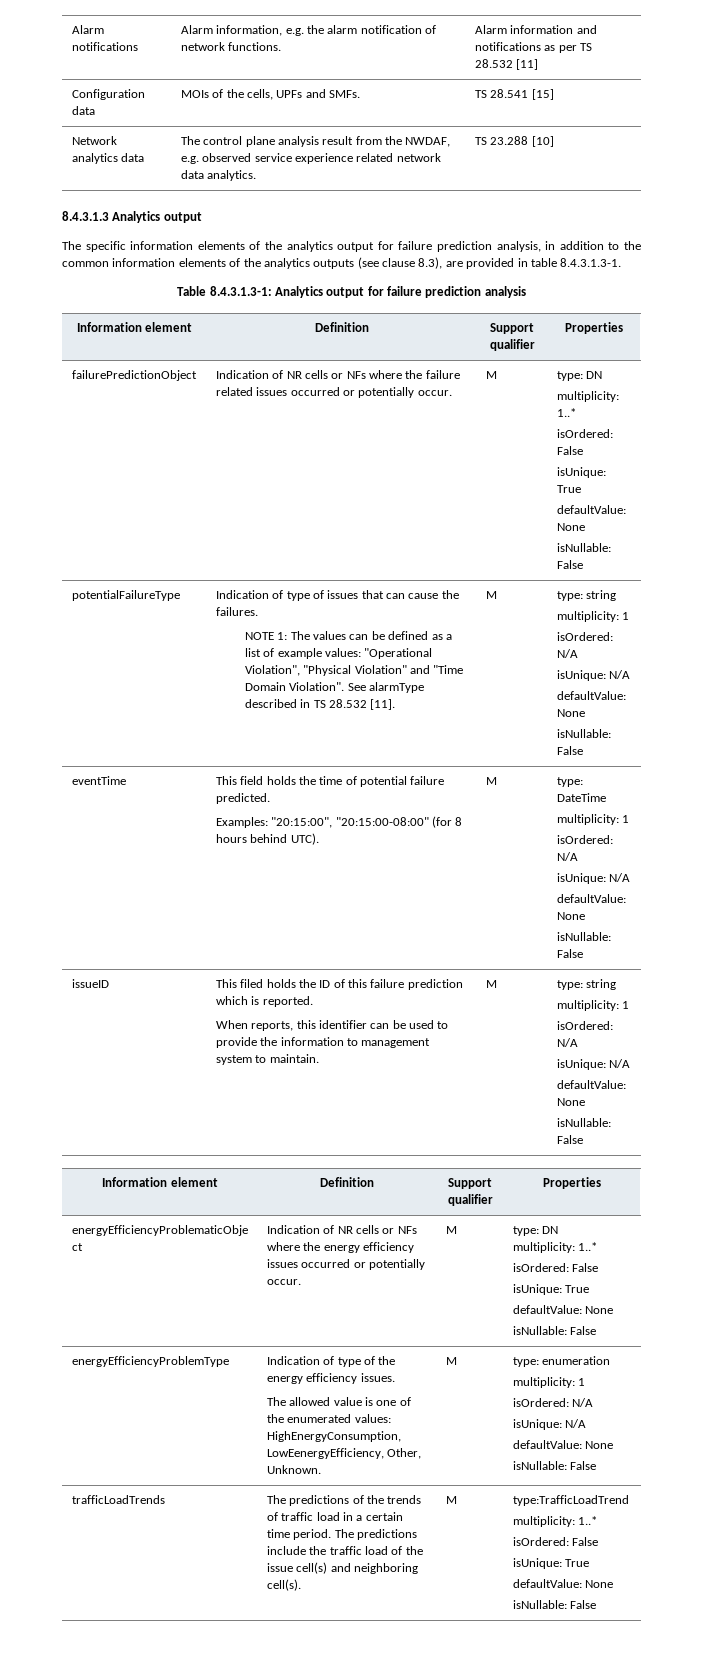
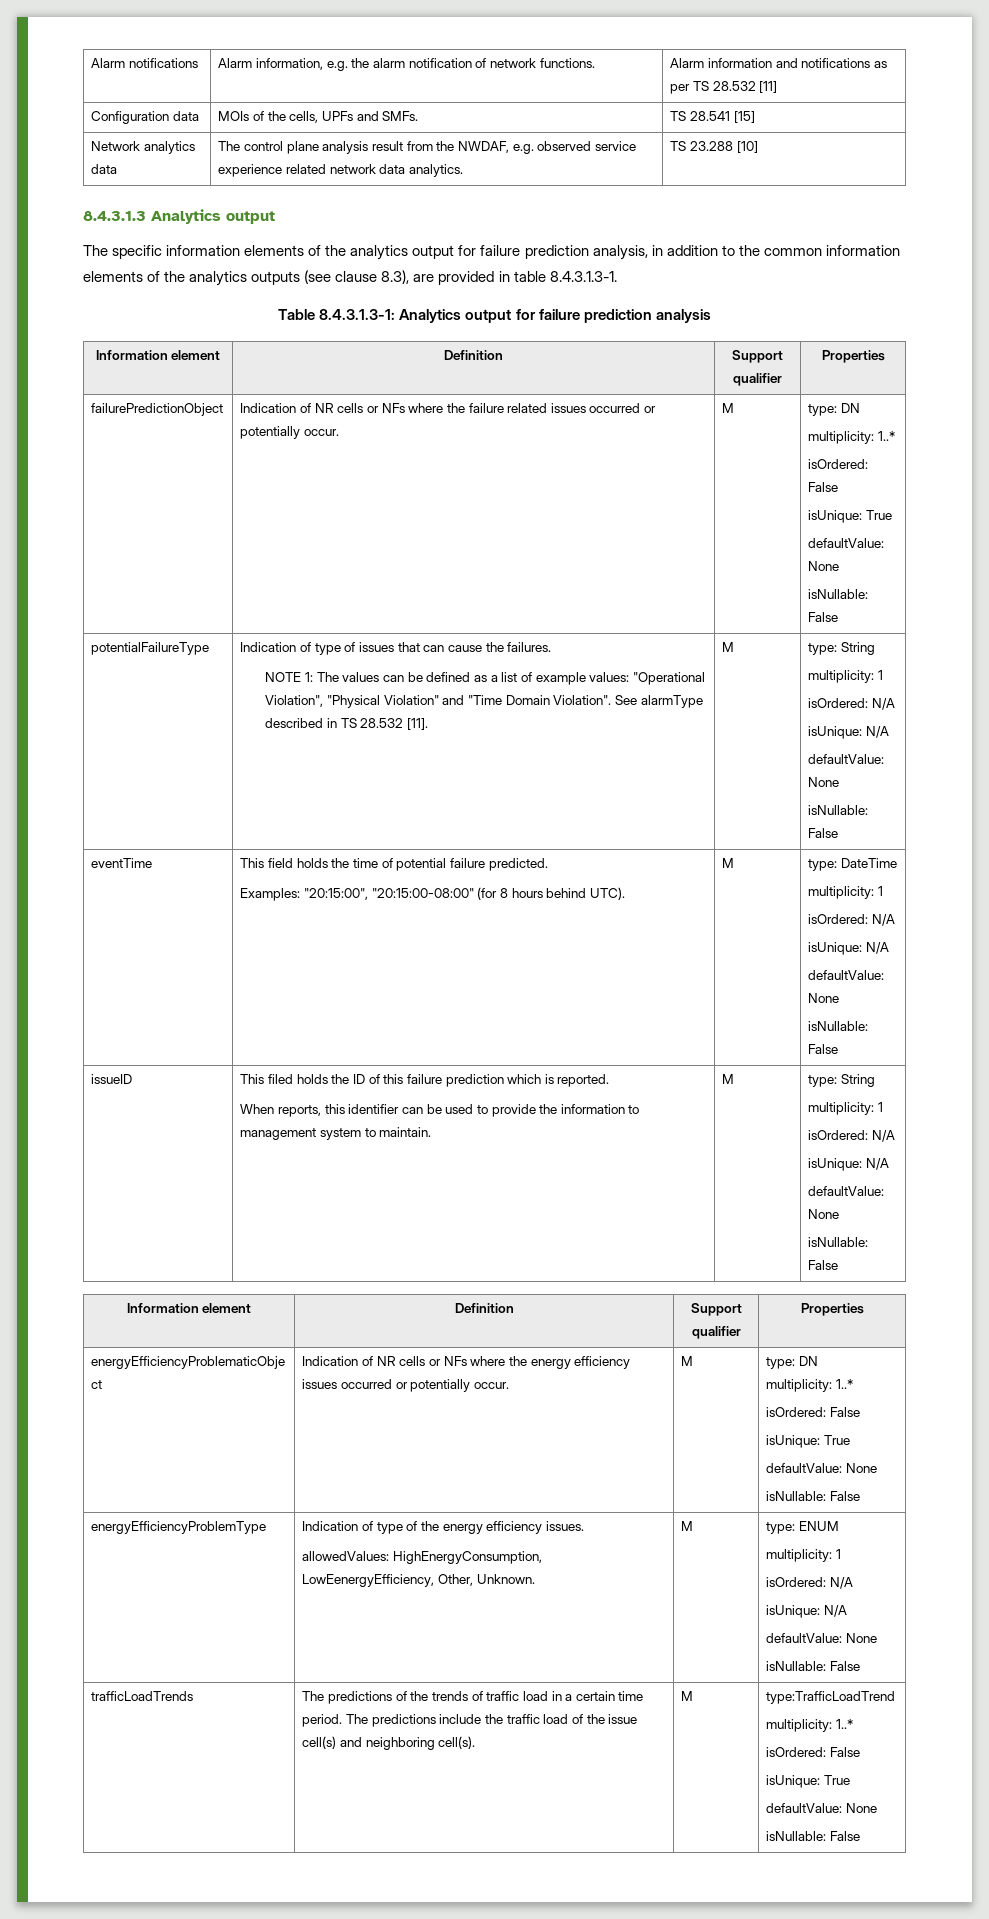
- See alarmType described in TS 28.532 [11]. | M | type: string
+ See alarmType described in TS 28.532 [11]. | M | type: String
- When reports, this identifier can be used to provide the information to management system to maintain. | M | type: string
+ When reports, this identifier can be used to provide the information to management system to maintain. | M | type: String
  energyEfficiencyProblemType | Indication of type of the energy efficiency issues.
- The allowed value is one of the enumerated values: HighEnergyConsumption, LowEenergyEfficiency, Other, Unknown. | M | type: enumeration
+ allowedValues: HighEnergyConsumption, LowEenergyEfficiency, Other, Unknown. | M | type: ENUM

